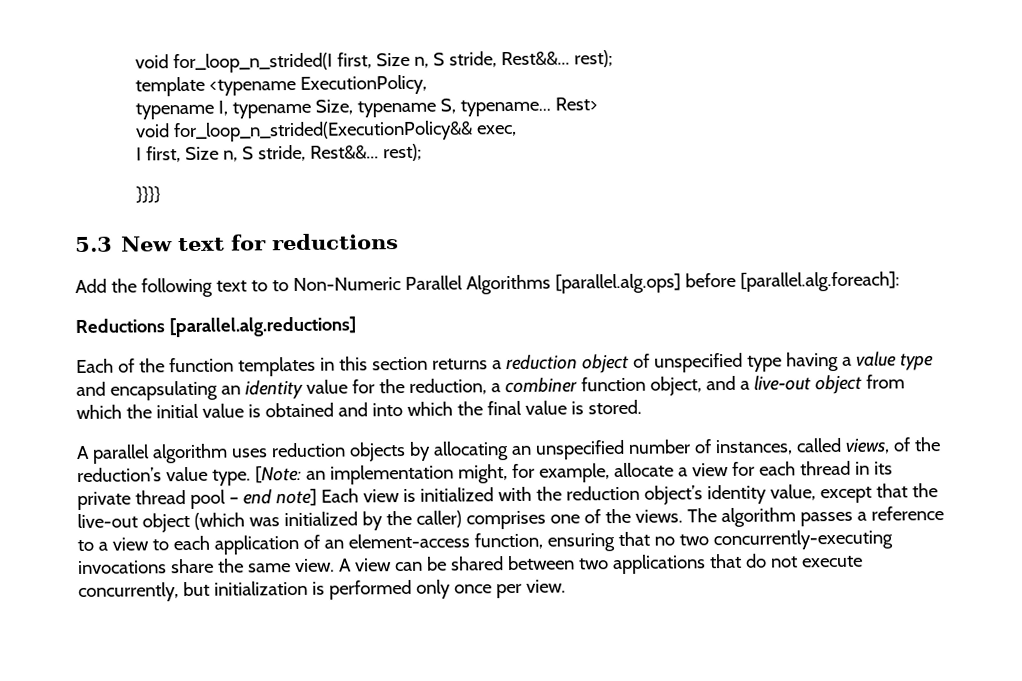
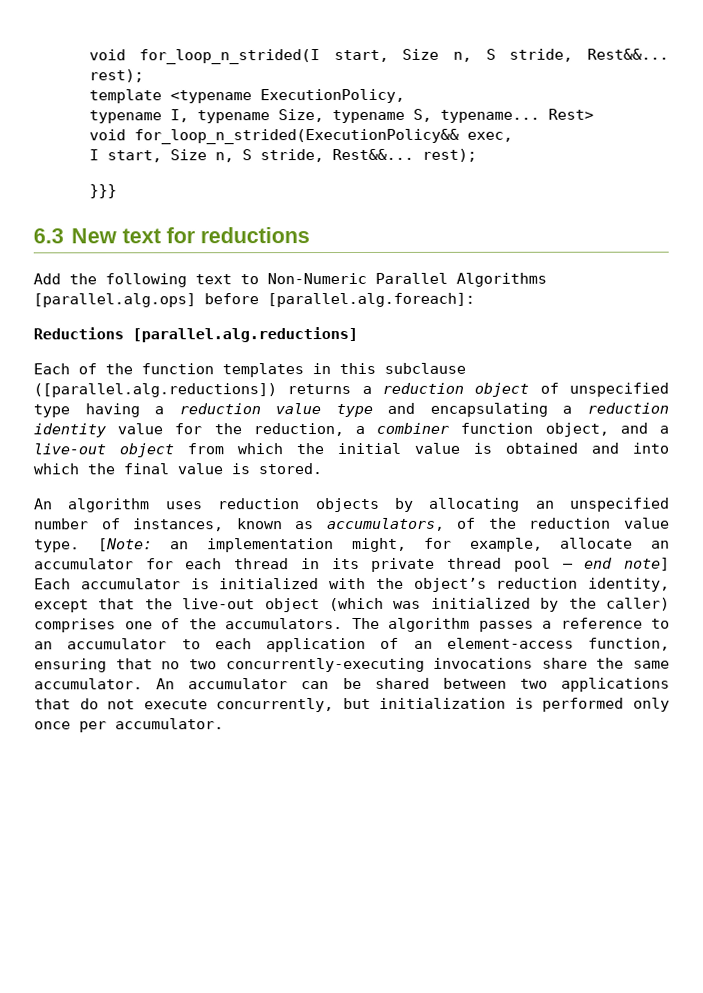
- void for_loop_n_strided(I first, Size n, S stride, Rest&&... rest);
+ void for_loop_n_strided(I start, Size n, S stride, Rest&&... rest);
- I first, Size n, S stride, Rest&&... rest);
- }}}}
- 5.3 New text for reductions
+ I start, Size n, S stride, Rest&&... rest);
+ }}}
+ 6.3 New text for reductions
- Add the following text to to Non-Numeric Parallel Algorithms [parallel.alg.ops] before [parallel.alg.foreach]:
+ Add the following text to Non-Numeric Parallel Algorithms [parallel.alg.ops] before [parallel.alg.foreach]:
- Each of the function templates in this section returns a reduction object of unspecified type having a value type and encapsulating an identity value for the reduction, a combiner function object, and a live-out object from which the initial value is obtained and into which the final value is stored.
+ Each of the function templates in this subclause ([parallel.alg.reductions]) returns a reduction object of unspecified type having a reduction value type and encapsulating a reduction identity value for the reduction, a combiner function object, and a live-out object from which the initial value is obtained and into which the final value is stored.
- A parallel algorithm uses reduction objects by allocating an unspecified number of instances, called views, of the reduction’s value type.
+ An algorithm uses reduction objects by allocating an unspecified number of instances, known as accumulators, of the reduction value type.
- [Note: an implementation might, for example, allocate a view for each thread in its private thread pool – end note] Each view is initialized with the reduction object’s identity value, except that the live-out object (which was initialized by the caller) comprises one of the views.
+ [Note: an implementation might, for example, allocate an accumulator for each thread in its private thread pool – end note] Each accumulator is initialized with the object’s reduction identity, except that the live-out object (which was initialized by the caller) comprises one of the accumulators.
- The algorithm passes a reference to a view to each application of an element-access function, ensuring that no two concurrently-executing invocations share the same view. A view can be shared between two applications that do not execute concurrently, but initialization is performed only once per view.
+ The algorithm passes a reference to an accumulator to each application of an element-access function, ensuring that no two concurrently-executing invocations share the same accumulator. An accumulator can be shared between two applications that do not execute concurrently, but initialization is performed only once per accumulator.

